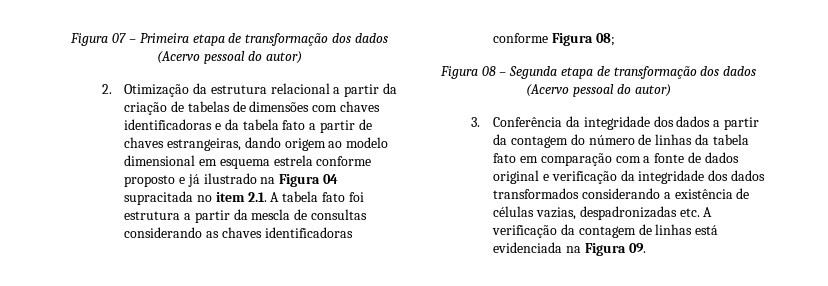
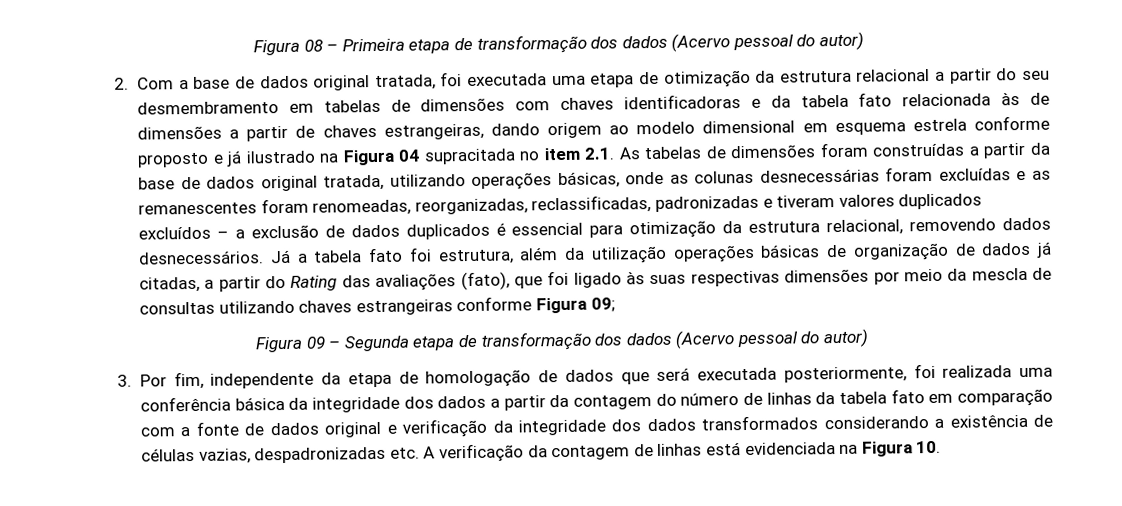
- Figura 07 – Primeira etapa de transformação dos dados (Acervo pessoal do autor)
+ Figura 08 – Primeira etapa de transformação dos dados (Acervo pessoal do autor)
- 2. Otimização da estrutura relacional a partir da criação de tabelas de dimensões com chaves identificadoras e da tabela fato a partir de chaves estrangeiras, dando origem ao modelo dimensional em esquema estrela conforme proposto e já ilustrado na Figura 04 supracitada no item 2.1. A tabela fato foi estrutura a partir da mescla de consultas considerando as chaves identificadoras conforme Figura 08;
- Figura 08 – Segunda etapa de transformação dos dados (Acervo pessoal do autor)
+ 2. Com a base de dados original tratada, foi executada uma etapa de otimização da estrutura relacional a partir do seu desmembramento em tabelas de dimensões com chaves identificadoras e da tabela fato relacionada às de dimensões a partir de chaves estrangeiras, dando origem ao modelo dimensional em esquema estrela conforme proposto e já ilustrado na Figura 04 supracitada no item 2.1. As tabelas de dimensões foram construídas a partir da base de dados original tratada, utilizando operações básicas, onde as colunas desnecessárias foram excluídas e as remanescentes foram renomeadas, reorganizadas, reclassificadas, padronizadas e tiveram valores duplicados excluídos – a exclusão de dados duplicados é essencial para otimização da estrutura relacional, removendo dados desnecessários. Já a tabela fato foi estrutura, além da utilização operações básicas de organização de dados já citadas, a partir do Rating das avaliações (fato), que foi ligado às suas respectivas dimensões por meio da mescla de consultas utilizando chaves estrangeiras conforme Figura 09;
+ Figura 09 – Segunda etapa de transformação dos dados (Acervo pessoal do autor)
- 3. Conferência da integridade dos dados a partir da contagem do número de linhas da tabela fato em comparação com a fonte de dados original e verificação da integridade dos dados transformados considerando a existência de células vazias, despadronizadas etc. A verificação da contagem de linhas está evidenciada na Figura 09.
+ 3. Por fim, independente da etapa de homologação de dados que será executada posteriormente, foi realizada uma conferência básica da integridade dos dados a partir da contagem do número de linhas da tabela fato em comparação com a fonte de dados original e verificação da integridade dos dados transformados considerando a existência de células vazias, despadronizadas etc. A verificação da contagem de linhas está evidenciada na Figura 10.

